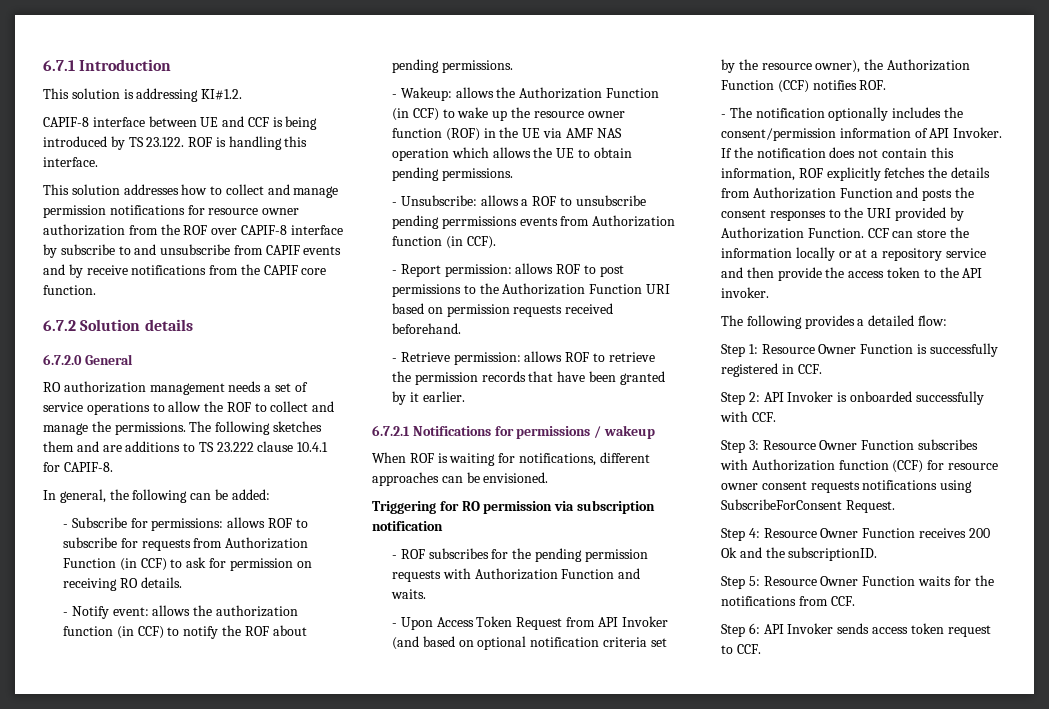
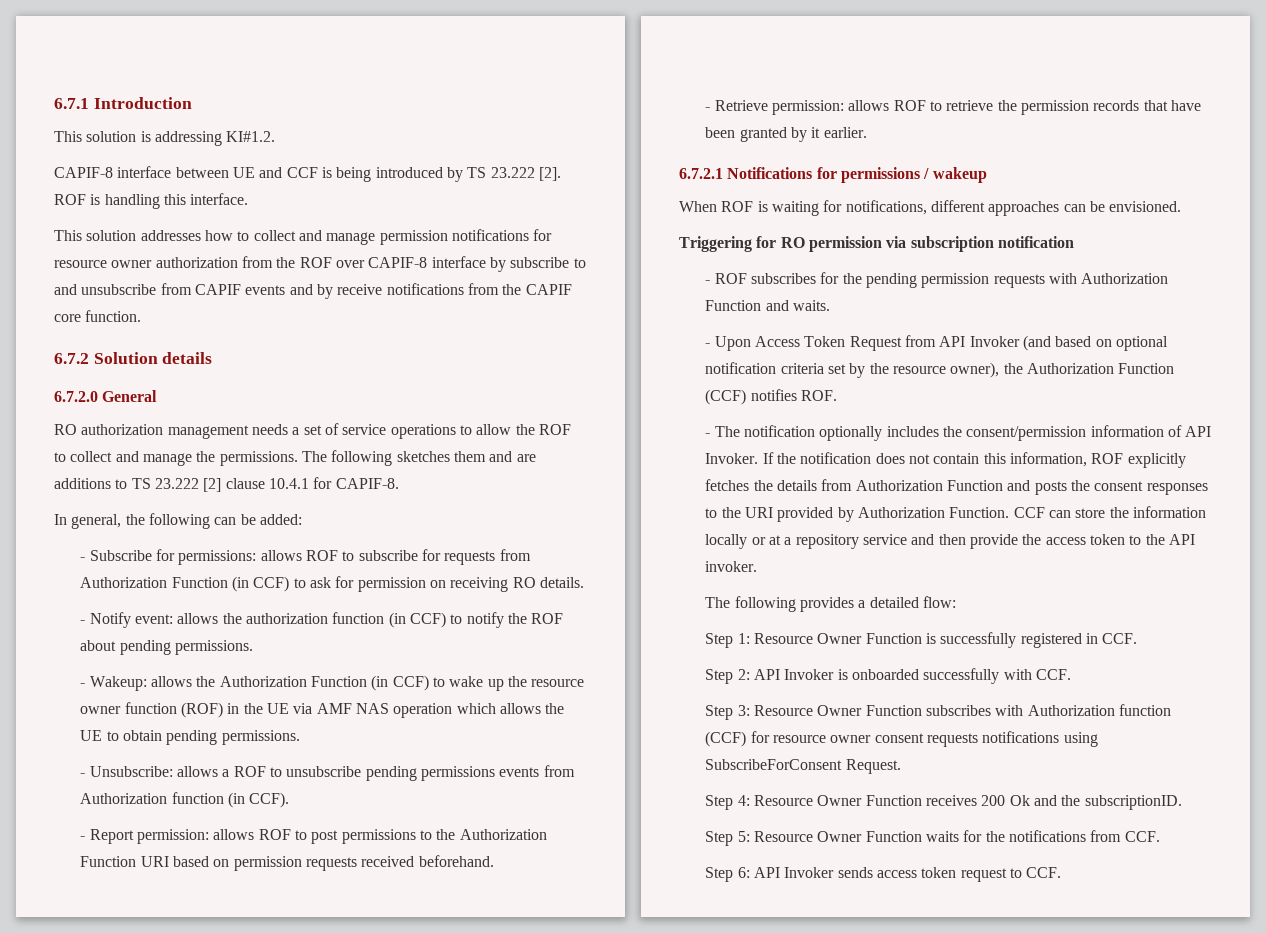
- CAPIF-8 interface between UE and CCF is being introduced by TS 23.122. ROF is handling this interface.
+ CAPIF-8 interface between UE and CCF is being introduced by TS 23.222 [2]. ROF is handling this interface.
- The following sketches them and are additions to TS 23.222 clause 10.4.1 for CAPIF-8.
+ The following sketches them and are additions to TS 23.222 [2] clause 10.4.1 for CAPIF-8.
- - Unsubscribe: allows a ROF to unsubscribe pending perrmissions events from Authorization function (in CCF).
+ - Unsubscribe: allows a ROF to unsubscribe pending permissions events from Authorization function (in CCF).

